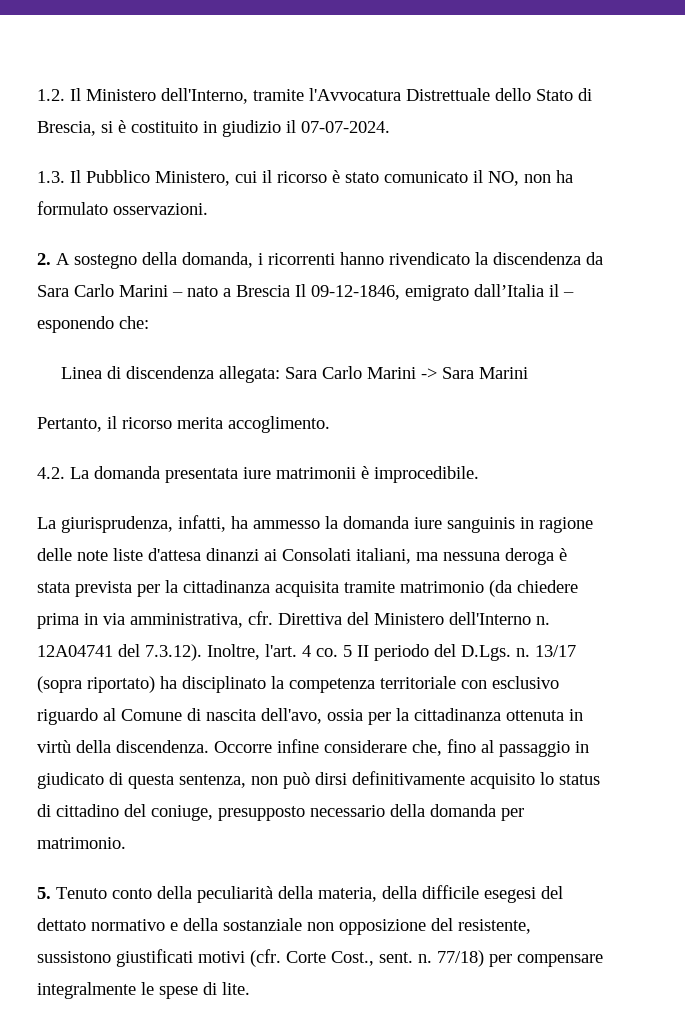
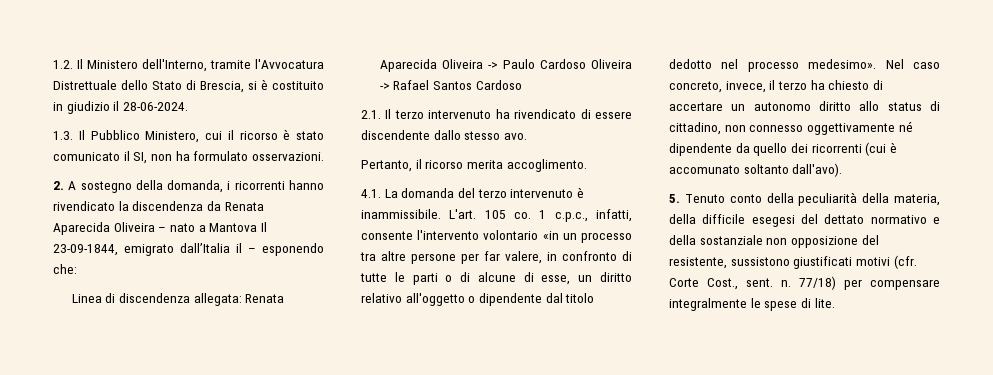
- 1.2. Il Ministero dell'Interno, tramite l'Avvocatura Distrettuale dello Stato di Brescia, si è costituito in giudizio il 07-07-2024.
+ 1.2. Il Ministero dell'Interno, tramite l'Avvocatura Distrettuale dello Stato di Brescia, si è costituito in giudizio il 28-06-2024.
- 1.3. Il Pubblico Ministero, cui il ricorso è stato comunicato il NO, non ha formulato osservazioni.
+ 1.3. Il Pubblico Ministero, cui il ricorso è stato comunicato il SI, non ha formulato osservazioni.
- 2. A sostegno della domanda, i ricorrenti hanno rivendicato la discendenza da Sara Carlo Marini – nato a Brescia Il 09-12-1846, emigrato dall’Italia il – esponendo che:
+ 2. A sostegno della domanda, i ricorrenti hanno rivendicato la discendenza da Renata Aparecida Oliveira – nato a Mantova Il 23-09-1844, emigrato dall’Italia il – esponendo che:
- Linea di discendenza allegata: Sara Carlo Marini -> Sara Marini
+ Linea di discendenza allegata: Renata Aparecida Oliveira -> Paulo Cardoso Oliveira -> Rafael Santos Cardoso
+ 2.1. Il terzo intervenuto ha rivendicato di essere discendente dallo stesso avo.
- 4.2. La domanda presentata iure matrimonii è improcedibile.
- La giurisprudenza, infatti, ha ammesso la domanda iure sanguinis in ragione delle note liste d'attesa dinanzi ai Consolati italiani, ma nessuna deroga è stata prevista per la cittadinanza acquisita tramite matrimonio (da chiedere prima in via amministrativa, cfr. Direttiva del Ministero dell'Interno n. 12A04741 del 7.3.12). Inoltre, l'art. 4 co. 5 II periodo del D.Lgs. n. 13/17 (sopra riportato) ha disciplinato la competenza territoriale con esclusivo riguardo al Comune di nascita dell'avo, ossia per la cittadinanza ottenuta in virtù della discendenza. Occorre infine considerare che, fino al passaggio in giudicato di questa sentenza, non può dirsi definitivamente acquisito lo status di cittadino del coniuge, presupposto necessario della domanda per matrimonio.
+ 4.1. La domanda del terzo intervenuto è inammissibile. L'art. 105 co. 1 c.p.c., infatti, consente l'intervento volontario «in un processo tra altre persone per far valere, in confronto di tutte le parti o di alcune di esse, un diritto relativo all'oggetto o dipendente dal titolo dedotto nel processo medesimo». Nel caso concreto, invece, il terzo ha chiesto di accertare un autonomo diritto allo status di cittadino, non connesso oggettivamente né dipendente da quello dei ricorrenti (cui è accomunato soltanto dall'avo).

